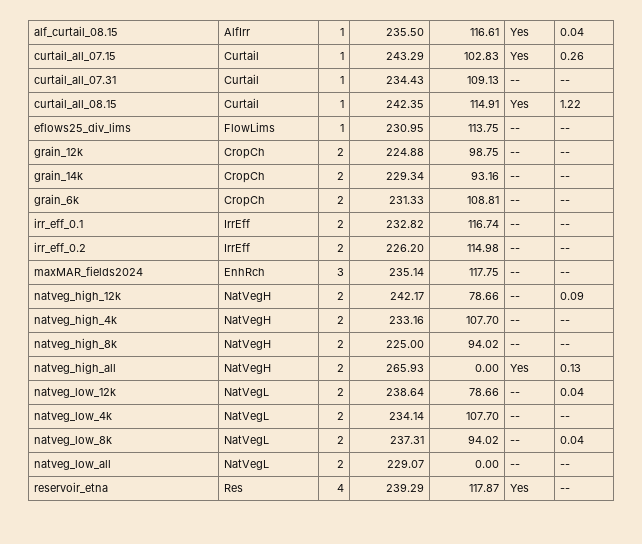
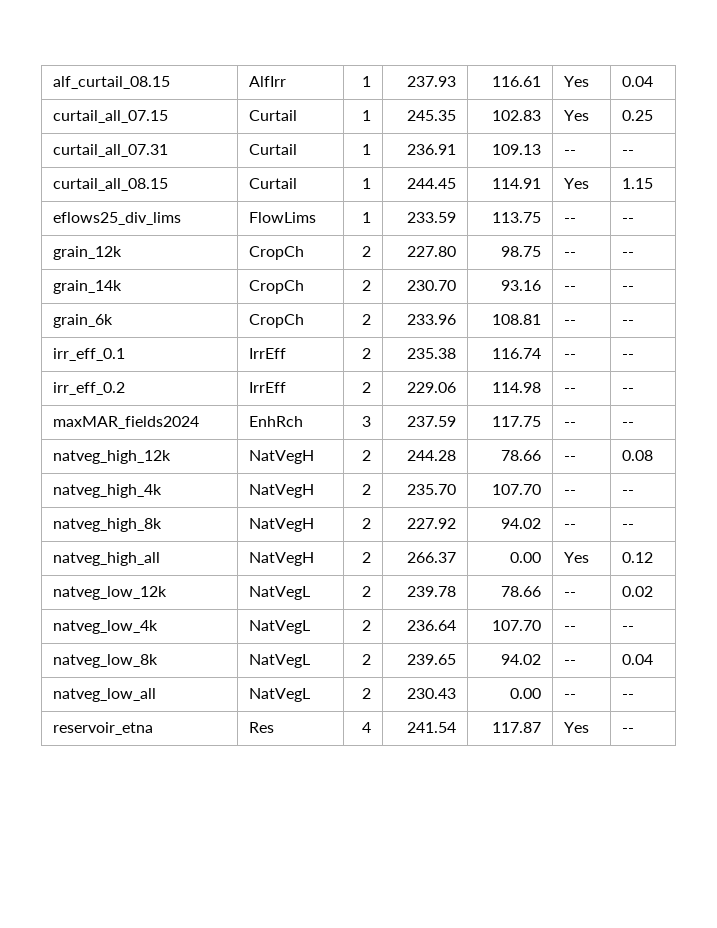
- alf_curtail_08.15 | AlfIrr | 1 | 235.50 | 116.61 | Yes | 0.04
+ alf_curtail_08.15 | AlfIrr | 1 | 237.93 | 116.61 | Yes | 0.04
- curtail_all_07.15 | Curtail | 1 | 243.29 | 102.83 | Yes | 0.26
+ curtail_all_07.15 | Curtail | 1 | 245.35 | 102.83 | Yes | 0.25
- curtail_all_07.31 | Curtail | 1 | 234.43 | 109.13 | -- | --
+ curtail_all_07.31 | Curtail | 1 | 236.91 | 109.13 | -- | --
- curtail_all_08.15 | Curtail | 1 | 242.35 | 114.91 | Yes | 1.22
+ curtail_all_08.15 | Curtail | 1 | 244.45 | 114.91 | Yes | 1.15
- eflows25_div_lims | FlowLims | 1 | 230.95 | 113.75 | -- | --
+ eflows25_div_lims | FlowLims | 1 | 233.59 | 113.75 | -- | --
- grain_12k | CropCh | 2 | 224.88 | 98.75 | -- | --
+ grain_12k | CropCh | 2 | 227.80 | 98.75 | -- | --
- grain_14k | CropCh | 2 | 229.34 | 93.16 | -- | --
+ grain_14k | CropCh | 2 | 230.70 | 93.16 | -- | --
- grain_6k | CropCh | 2 | 231.33 | 108.81 | -- | --
+ grain_6k | CropCh | 2 | 233.96 | 108.81 | -- | --
- irr_eff_0.1 | IrrEff | 2 | 232.82 | 116.74 | -- | --
+ irr_eff_0.1 | IrrEff | 2 | 235.38 | 116.74 | -- | --
- irr_eff_0.2 | IrrEff | 2 | 226.20 | 114.98 | -- | --
+ irr_eff_0.2 | IrrEff | 2 | 229.06 | 114.98 | -- | --
- maxMAR_fields2024 | EnhRch | 3 | 235.14 | 117.75 | -- | --
+ maxMAR_fields2024 | EnhRch | 3 | 237.59 | 117.75 | -- | --
- natveg_high_12k | NatVegH | 2 | 242.17 | 78.66 | -- | 0.09
+ natveg_high_12k | NatVegH | 2 | 244.28 | 78.66 | -- | 0.08
- natveg_high_4k | NatVegH | 2 | 233.16 | 107.70 | -- | --
+ natveg_high_4k | NatVegH | 2 | 235.70 | 107.70 | -- | --
- natveg_high_8k | NatVegH | 2 | 225.00 | 94.02 | -- | --
+ natveg_high_8k | NatVegH | 2 | 227.92 | 94.02 | -- | --
- natveg_high_all | NatVegH | 2 | 265.93 | 0.00 | Yes | 0.13
+ natveg_high_all | NatVegH | 2 | 266.37 | 0.00 | Yes | 0.12
- natveg_low_12k | NatVegL | 2 | 238.64 | 78.66 | -- | 0.04
+ natveg_low_12k | NatVegL | 2 | 239.78 | 78.66 | -- | 0.02
- natveg_low_4k | NatVegL | 2 | 234.14 | 107.70 | -- | --
+ natveg_low_4k | NatVegL | 2 | 236.64 | 107.70 | -- | --
- natveg_low_8k | NatVegL | 2 | 237.31 | 94.02 | -- | 0.04
+ natveg_low_8k | NatVegL | 2 | 239.65 | 94.02 | -- | 0.04
- natveg_low_all | NatVegL | 2 | 229.07 | 0.00 | -- | --
+ natveg_low_all | NatVegL | 2 | 230.43 | 0.00 | -- | --
- reservoir_etna | Res | 4 | 239.29 | 117.87 | Yes | --
+ reservoir_etna | Res | 4 | 241.54 | 117.87 | Yes | --

